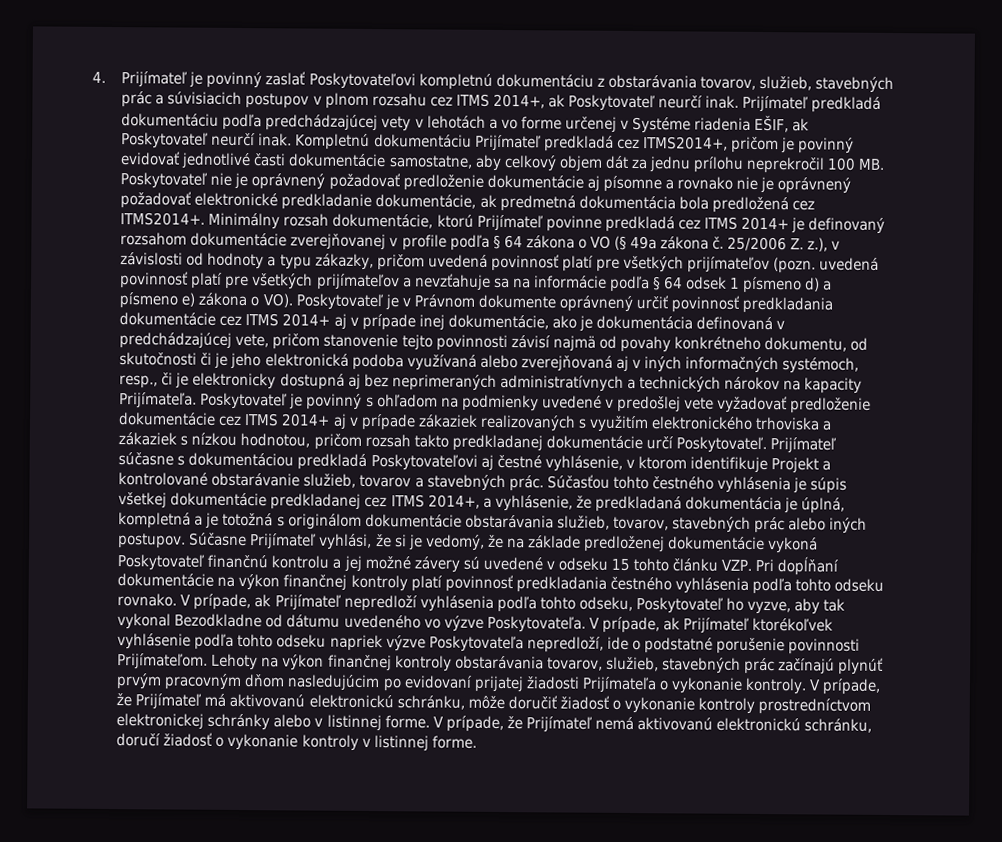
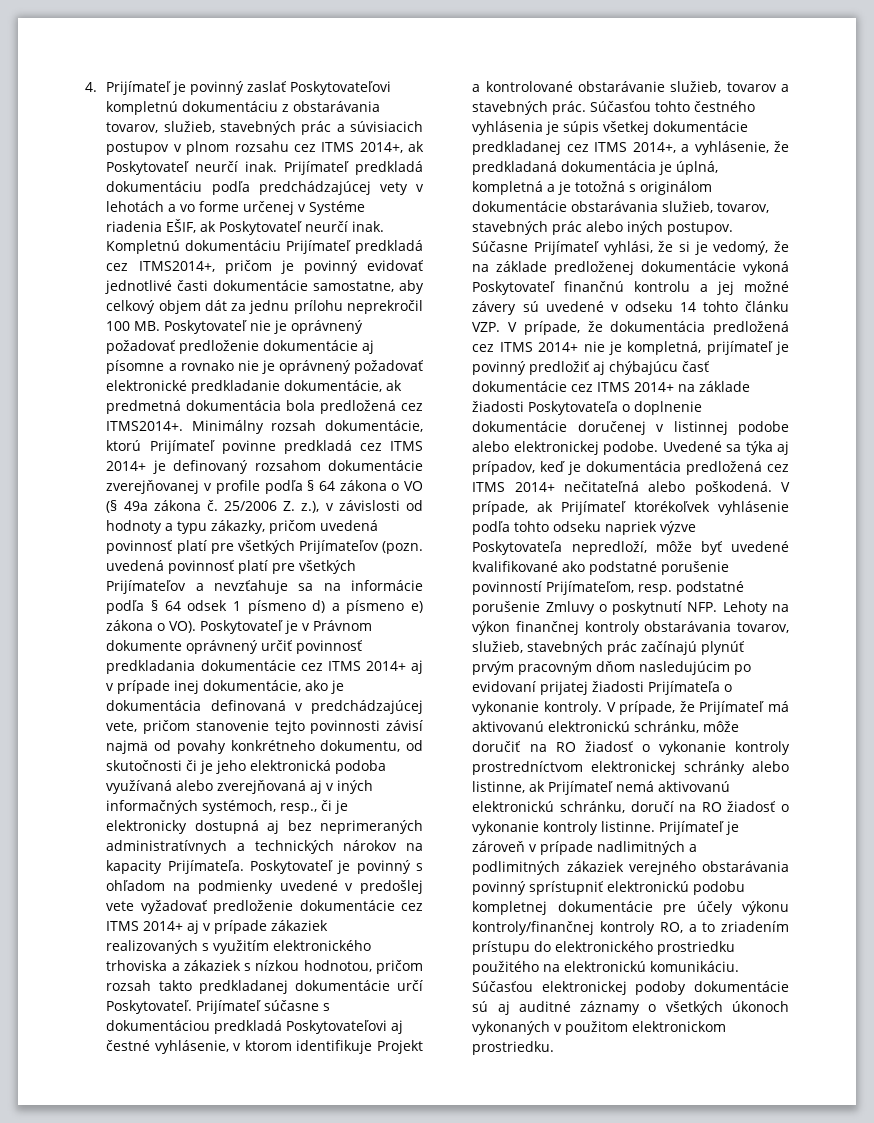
- 25/2006 Z. z.), v závislosti od hodnoty a typu zákazky, pričom uvedená povinnosť platí pre všetkých prijímateľov (pozn. uvedená povinnosť platí pre všetkých prijímateľov a nevzťahuje sa na informácie podľa § 64 odsek 1 písmeno d) a písmeno e) zákona o VO). Poskytovateľ je v Právnom dokumente oprávnený určiť povinnosť predkladania dokumentácie cez ITMS 2014+ aj v prípade inej dokumentácie, ako je dokumentácia definovaná v predchádzajúcej vete, pričom stanovenie tejto povinnosti závisí najmä od povahy konkrétneho dokumentu, od skutočnosti či je jeho elektronická podoba využívaná alebo zverejňovaná aj v iných informačných systémoch, resp., či je elektronicky dostupná aj bez neprimeraných administratívnych a technických nárokov na kapacity Prijímateľa.
+ 25/2006 Z. z.), v závislosti od hodnoty a typu zákazky, pričom uvedená povinnosť platí pre všetkých Prijímateľov (pozn. uvedená povinnosť platí pre všetkých Prijímateľov a nevzťahuje sa na informácie podľa § 64 odsek 1 písmeno d) a písmeno e) zákona o VO). Poskytovateľ je v Právnom dokumente oprávnený určiť povinnosť predkladania dokumentácie cez ITMS 2014+ aj v prípade inej dokumentácie, ako je dokumentácia definovaná v predchádzajúcej vete, pričom stanovenie tejto povinnosti závisí najmä od povahy konkrétneho dokumentu, od skutočnosti či je jeho elektronická podoba využívaná alebo zverejňovaná aj v iných informačných systémoch, resp., či je elektronicky dostupná aj bez neprimeraných administratívnych a technických nárokov na kapacity Prijímateľa.
- Súčasne Prijímateľ vyhlási, že si je vedomý, že na základe predloženej dokumentácie vykoná Poskytovateľ finančnú kontrolu a jej možné závery sú uvedené v odseku 15 tohto článku VZP. Pri dopĺňaní dokumentácie na výkon finančnej kontroly platí povinnosť predkladania čestného vyhlásenia podľa tohto odseku rovnako. V prípade, ak Prijímateľ nepredloží vyhlásenia podľa tohto odseku, Poskytovateľ ho vyzve, aby tak vykonal Bezodkladne od dátumu uvedeného vo výzve Poskytovateľa.
+ Súčasne Prijímateľ vyhlási, že si je vedomý, že na základe predloženej dokumentácie vykoná Poskytovateľ finančnú kontrolu a jej možné závery sú uvedené v odseku 14 tohto článku VZP. V prípade, že dokumentácia predložená cez ITMS 2014+ nie je kompletná, prijímateľ je povinný predložiť aj chýbajúcu časť dokumentácie cez ITMS 2014+ na základe žiadosti Poskytovateľa o doplnenie dokumentácie doručenej v listinnej podobe alebo elektronickej podobe. Uvedené sa týka aj prípadov, keď je dokumentácia predložená cez ITMS 2014+ nečitateľná alebo poškodená.
- V prípade, ak Prijímateľ ktorékoľvek vyhlásenie podľa tohto odseku napriek výzve Poskytovateľa nepredloží, ide o podstatné porušenie povinnosti Prijímateľom. Lehoty na výkon finančnej kontroly obstarávania tovarov, služieb, stavebných prác začínajú plynúť prvým pracovným dňom nasledujúcim po evidovaní prijatej žiadosti Prijímateľa o vykonanie kontroly.
+ V prípade, ak Prijímateľ ktorékoľvek vyhlásenie podľa tohto odseku napriek výzve Poskytovateľa nepredloží, môže byť uvedené kvalifikované ako podstatné porušenie povinností Prijímateľom, resp. podstatné porušenie Zmluvy o poskytnutí NFP. Lehoty na výkon finančnej kontroly obstarávania tovarov, služieb, stavebných prác začínajú plynúť prvým pracovným dňom nasledujúcim po evidovaní prijatej žiadosti Prijímateľa o vykonanie kontroly.
- V prípade, že Prijímateľ má aktivovanú elektronickú schránku, môže doručiť žiadosť o vykonanie kontroly prostredníctvom elektronickej schránky alebo v listinnej forme. V prípade, že Prijímateľ nemá aktivovanú elektronickú schránku, doručí žiadosť o vykonanie kontroly v listinnej forme.
+ V prípade, že Prijímateľ má aktivovanú elektronickú schránku, môže doručiť na RO žiadosť o vykonanie kontroly prostredníctvom elektronickej schránky alebo listinne, ak Prijímateľ nemá aktivovanú elektronickú schránku, doručí na RO žiadosť o vykonanie kontroly listinne. Prijímateľ je zároveň v prípade nadlimitných a podlimitných zákaziek verejného obstarávania povinný sprístupniť elektronickú podobu kompletnej dokumentácie pre účely výkonu kontroly/finančnej kontroly RO, a to zriadením prístupu do elektronického prostriedku použitého na elektronickú komunikáciu. Súčasťou elektronickej podoby dokumentácie sú aj auditné záznamy o všetkých úkonoch vykonaných v použitom elektronickom prostriedku.

